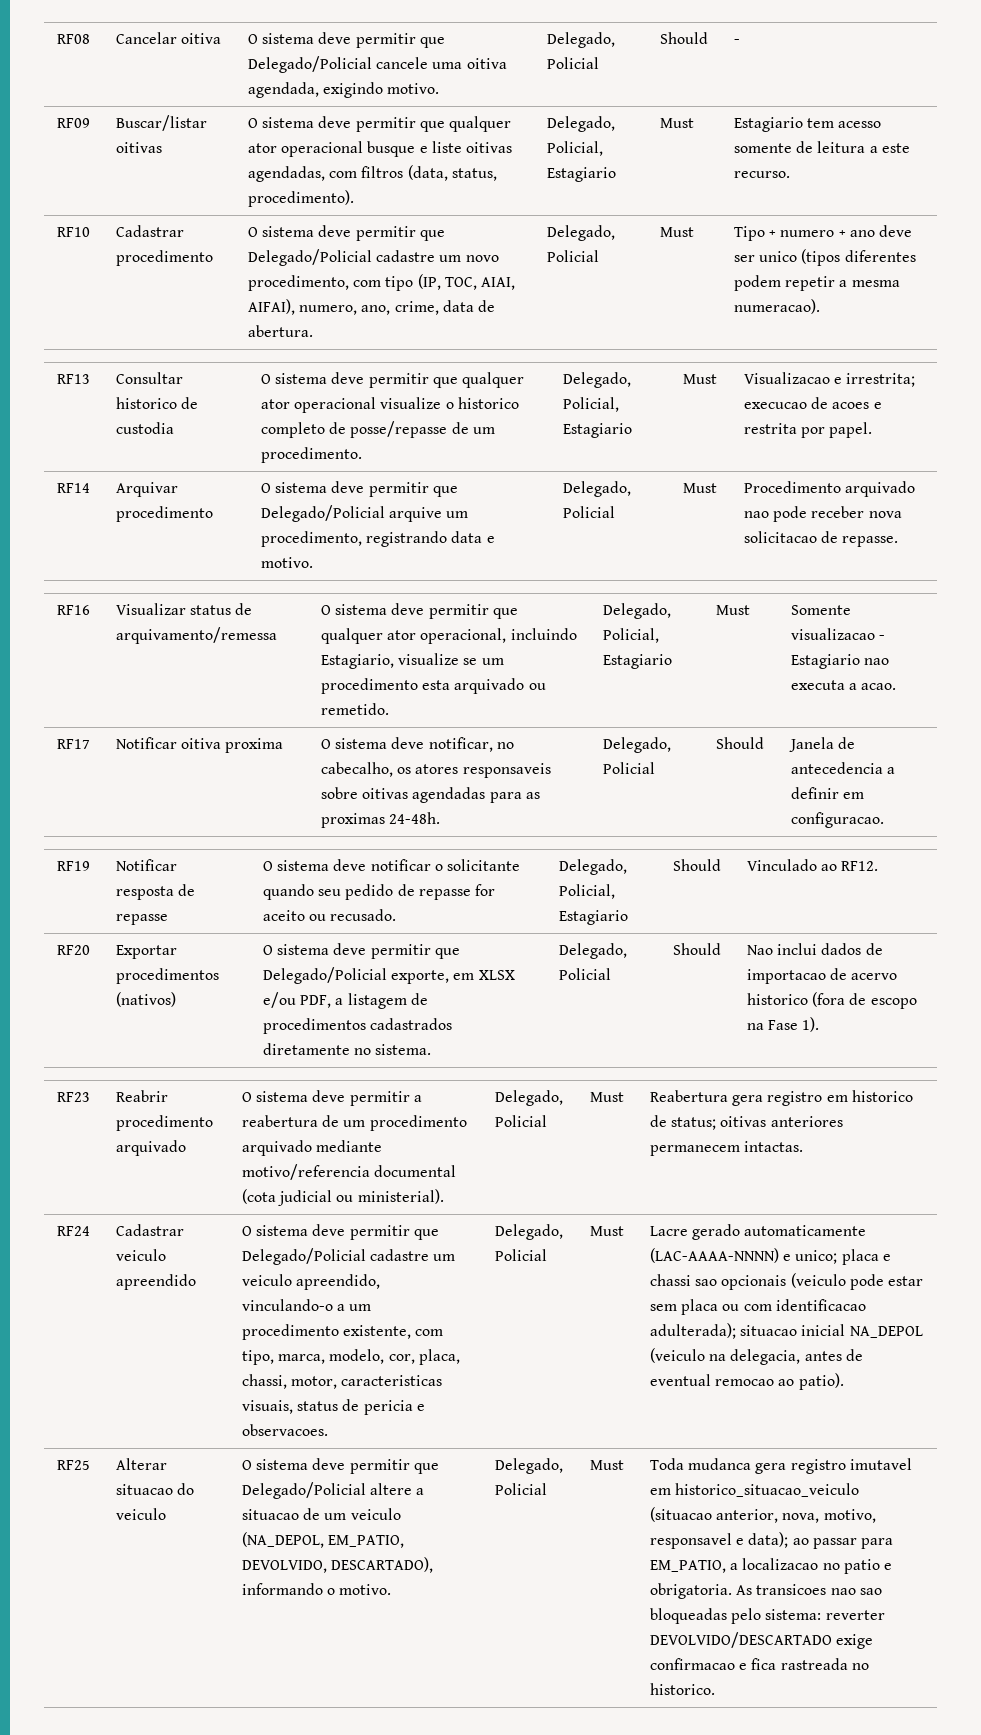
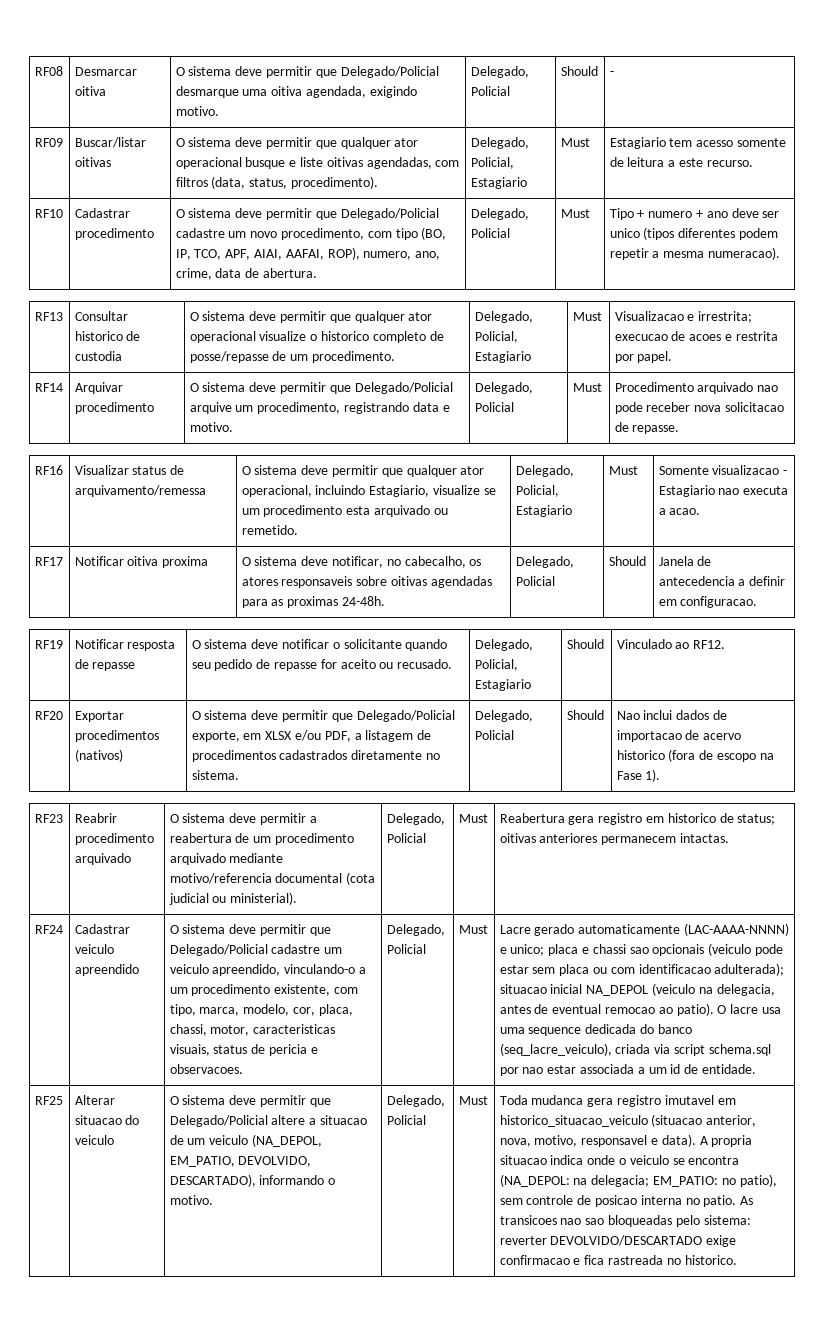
- RF08 | Cancelar oitiva | O sistema deve permitir que Delegado/Policial cancele uma oitiva agendada, exigindo motivo. | Delegado, Policial | Should | -
+ RF08 | Desmarcar oitiva | O sistema deve permitir que Delegado/Policial desmarque uma oitiva agendada, exigindo motivo. | Delegado, Policial | Should | -
- O sistema deve permitir que Delegado/Policial cadastre um novo procedimento, com tipo (IP, TOC, AIAI, AIFAI), numero, ano, crime, data de abertura.
+ O sistema deve permitir que Delegado/Policial cadastre um novo procedimento, com tipo (BO, IP, TCO, APF, AIAI, AAFAI, ROP), numero, ano, crime, data de abertura.
+ O lacre usa uma sequence dedicada do banco (seq_lacre_veiculo), criada via script schema.sql por nao estar associada a um id de entidade.
- Toda mudanca gera registro imutavel em historico_situacao_veiculo (situacao anterior, nova, motivo, responsavel e data); ao passar para EM_PATIO, a localizacao no patio e obrigatoria.
+ Toda mudanca gera registro imutavel em historico_situacao_veiculo (situacao anterior, nova, motivo, responsavel e data). A propria situacao indica onde o veiculo se encontra (NA_DEPOL: na delegacia; EM_PATIO: no patio), sem controle de posicao interna no patio.

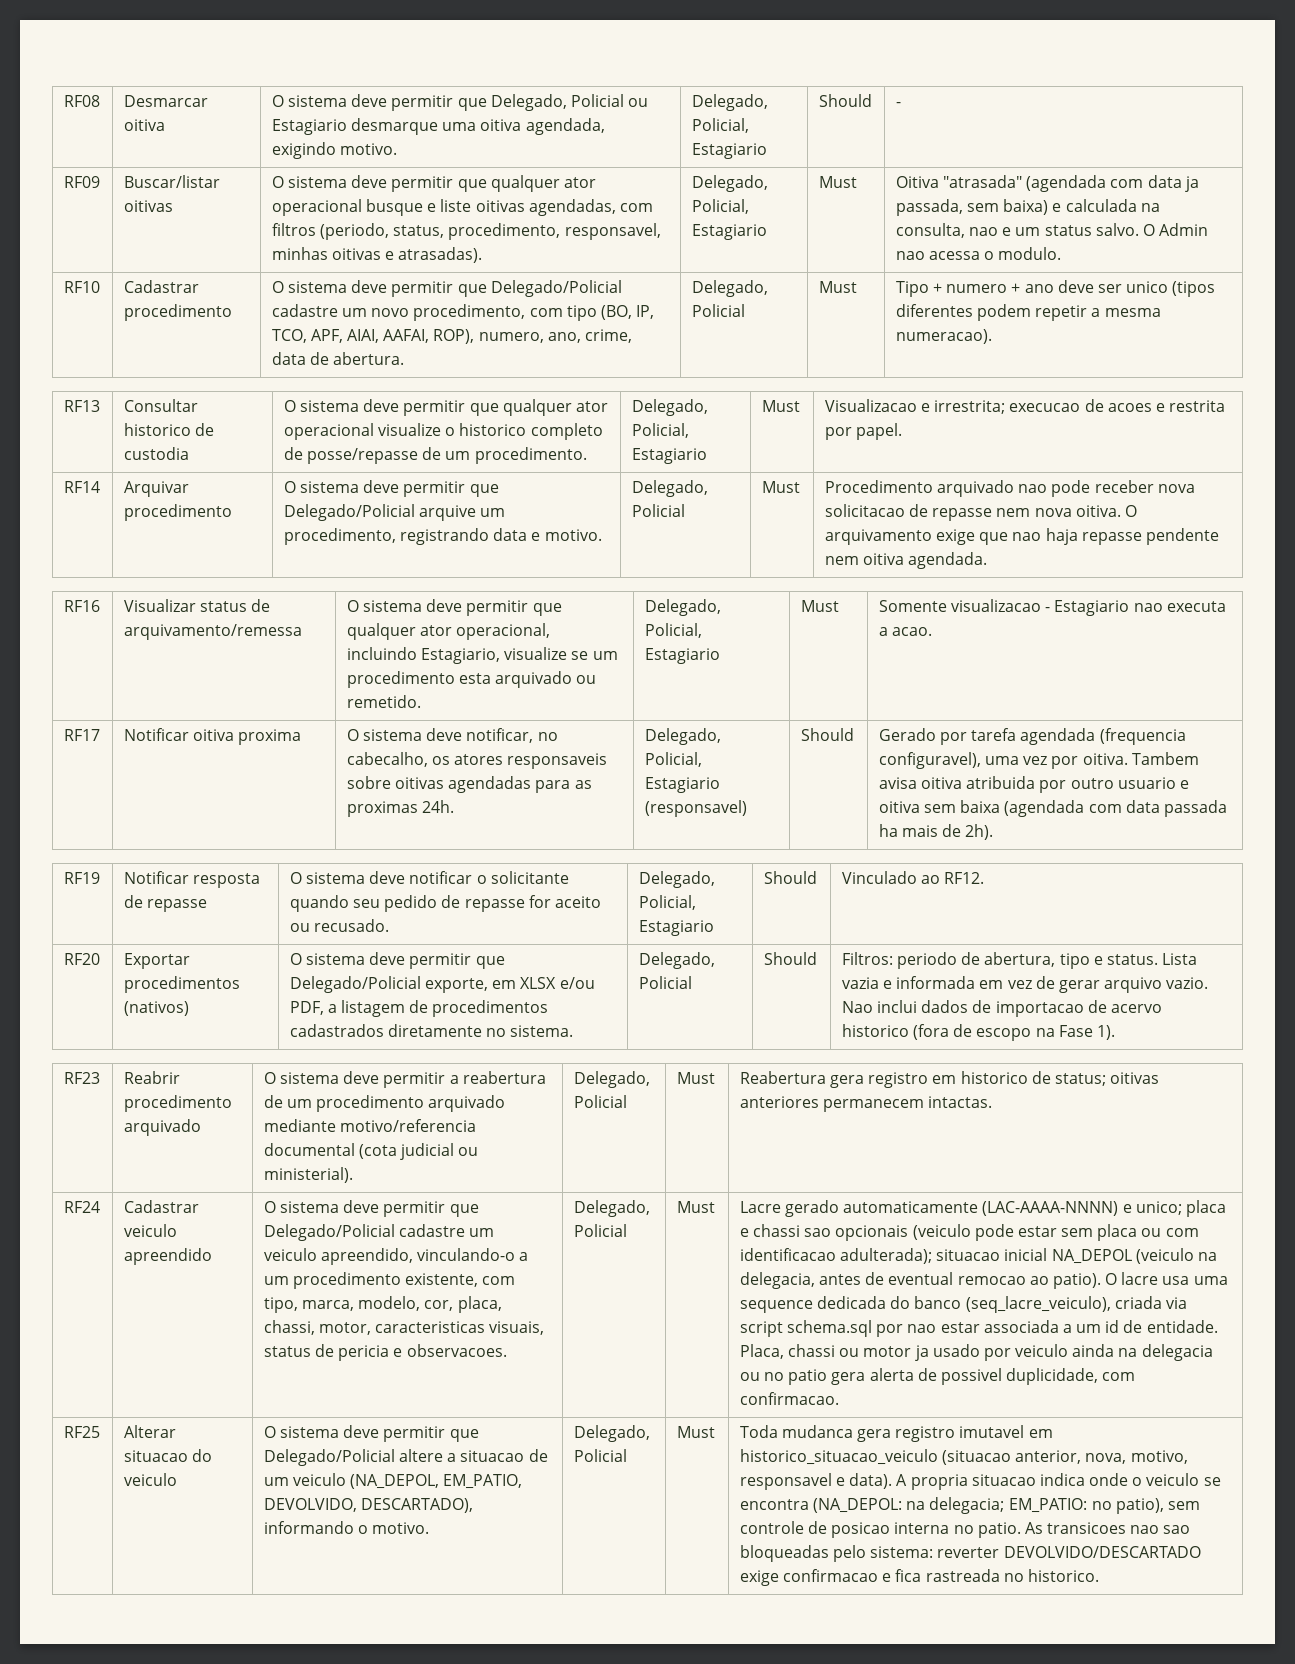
- RF08 | Desmarcar oitiva | O sistema deve permitir que Delegado/Policial desmarque uma oitiva agendada, exigindo motivo. | Delegado, Policial | Should | -
+ RF08 | Desmarcar oitiva | O sistema deve permitir que Delegado, Policial ou Estagiario desmarque uma oitiva agendada, exigindo motivo. | Delegado, Policial, Estagiario | Should | -
- O sistema deve permitir que qualquer ator operacional busque e liste oitivas agendadas, com filtros (data, status, procedimento). | Delegado, Policial, Estagiario | Must | Estagiario tem acesso somente de leitura a este recurso.
+ O sistema deve permitir que qualquer ator operacional busque e liste oitivas agendadas, com filtros (periodo, status, procedimento, responsavel, minhas oitivas e atrasadas). | Delegado, Policial, Estagiario | Must | Oitiva "atrasada" (agendada com data ja passada, sem baixa) e calculada na consulta, nao e um status salvo. O Admin nao acessa o modulo.
- Procedimento arquivado nao pode receber nova solicitacao de repasse.
+ Procedimento arquivado nao pode receber nova solicitacao de repasse nem nova oitiva. O arquivamento exige que nao haja repasse pendente nem oitiva agendada.
- O sistema deve notificar, no cabecalho, os atores responsaveis sobre oitivas agendadas para as proximas 24-48h. | Delegado, Policial | Should | Janela de antecedencia a definir em configuracao.
+ O sistema deve notificar, no cabecalho, os atores responsaveis sobre oitivas agendadas para as proximas 24h. | Delegado, Policial, Estagiario (responsavel) | Should | Gerado por tarefa agendada (frequencia configuravel), uma vez por oitiva. Tambem avisa oitiva atribuida por outro usuario e oitiva sem baixa (agendada com data passada ha mais de 2h).
+ Filtros: periodo de abertura, tipo e status. Lista vazia e informada em vez de gerar arquivo vazio.
+ Placa, chassi ou motor ja usado por veiculo ainda na delegacia ou no patio gera alerta de possivel duplicidade, com confirmacao.

